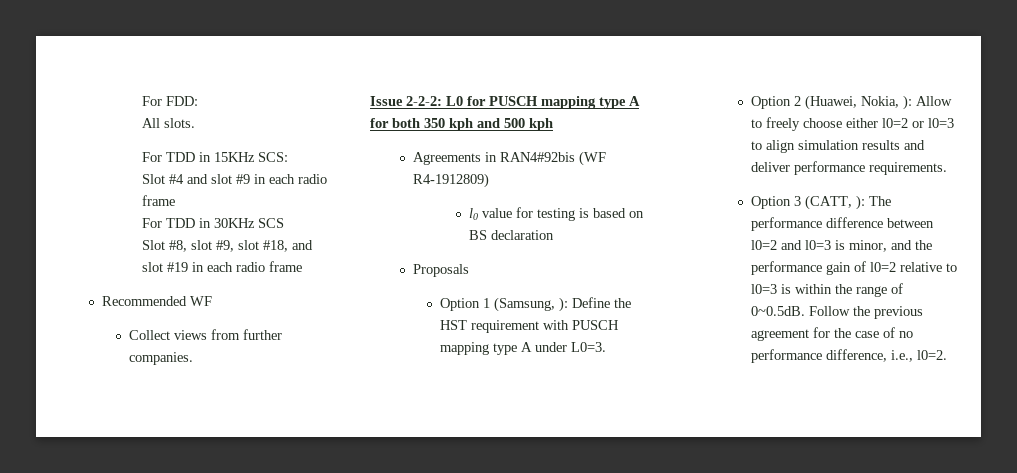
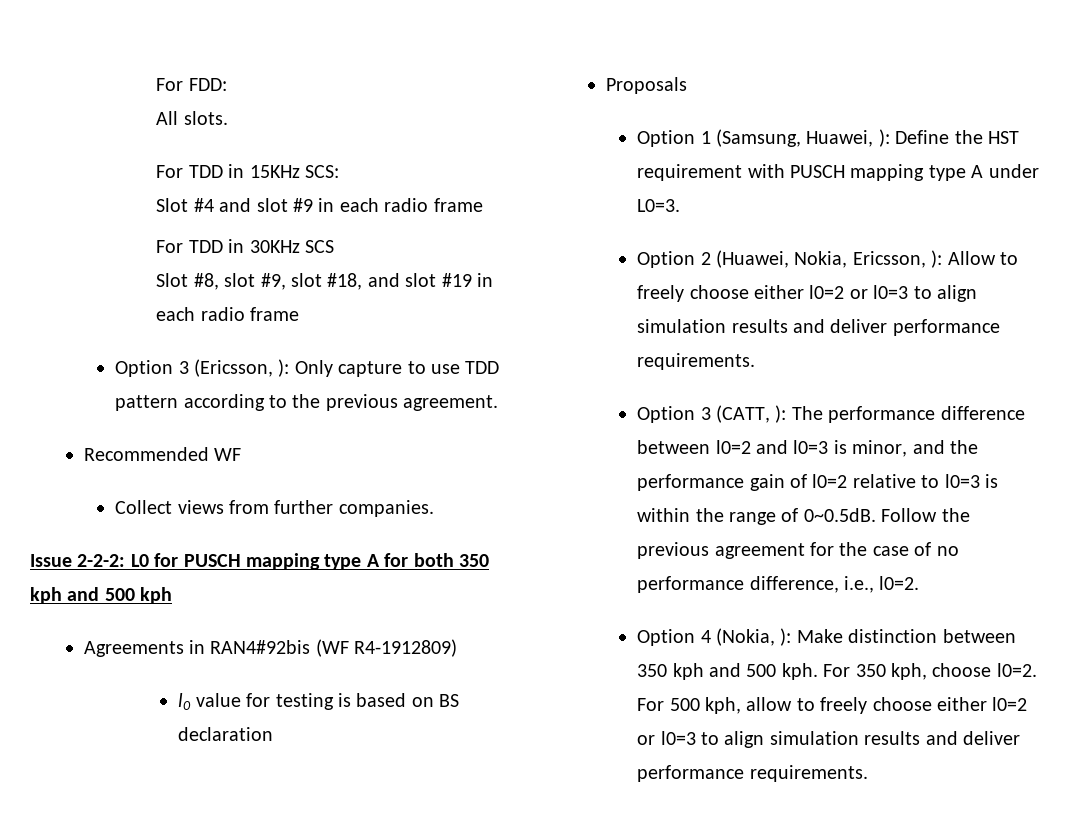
+ Option 3 (Ericsson, ): Only capture to use TDD pattern according to the previous agreement.
- Option 1 (Samsung, ): Define the HST requirement with PUSCH mapping type A under L0=3.
+ Option 1 (Samsung, Huawei, ): Define the HST requirement with PUSCH mapping type A under L0=3.
- Option 2 (Huawei, Nokia, ): Allow to freely choose either l0=2 or l0=3 to align simulation results and deliver performance requirements.
+ Option 2 (Huawei, Nokia, Ericsson, ): Allow to freely choose either l0=2 or l0=3 to align simulation results and deliver performance requirements.
+ Option 4 (Nokia, ): Make distinction between 350 kph and 500 kph. For 350 kph, choose l0=2. For 500 kph, allow to freely choose either l0=2 or l0=3 to align simulation results and deliver performance requirements.

